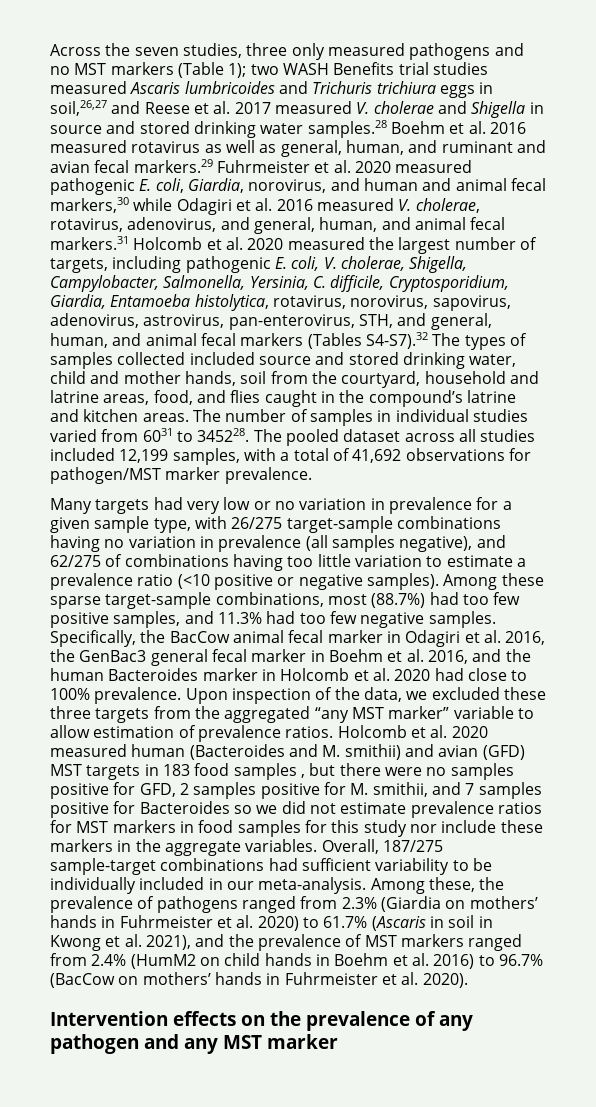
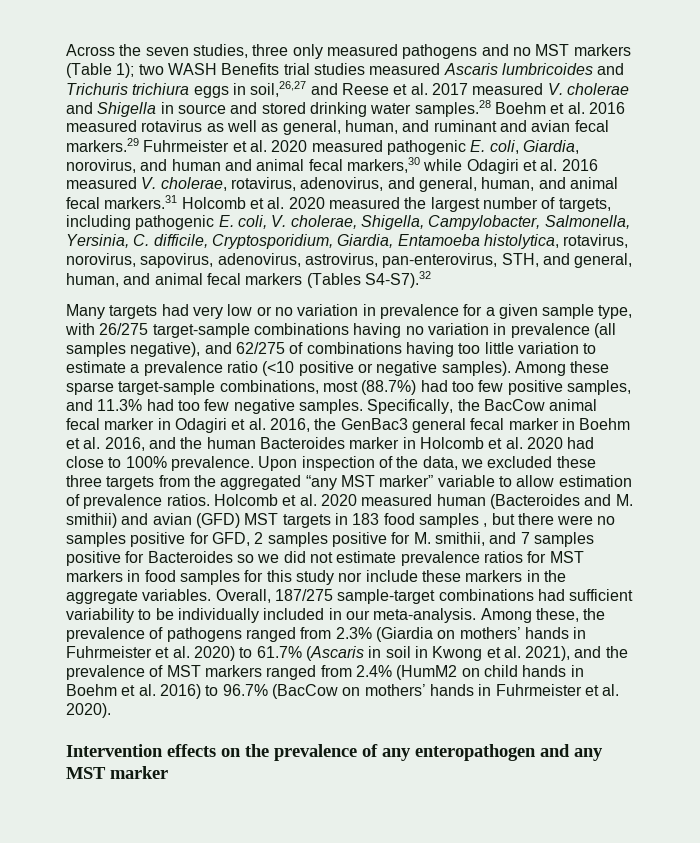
- two WASH Benefits trial studies measured Ascaris lumbricoides and Trichuris trichiura eggs in soil,26,27 and Reese et al. 2017 measured V. cholerae and Shigella in source and stored drinking water samples.28 Boehm et al. 2016 measured rotavirus as well as general, human, and ruminant and avian fecal markers.29 Fuhrmeister et al. 2020 measured pathogenic E. coli, Giardia, norovirus, and human and animal fecal markers,30 while Odagiri et al. 2016 measured V. cholerae, rotavirus, adenovirus, and general, human, and animal fecal markers.31 Holcomb et al. 2020 measured the largest number of targets, including pathogenic E. coli, V. cholerae, Shigella, Campylobacter, Salmonella, Yersinia, C. difficile, Cryptosporidium, Giardia, Entamoeba histolytica, rotavirus, norovirus, sapovirus, adenovirus, astrovirus, pan-enterovirus, STH, and general, human, and animal fecal markers (Tables S4-S7).32 The types of samples collected included source and stored drinking water, child and mother hands, soil from the courtyard, household and latrine areas, food, and flies caught in the compound’s latrine and kitchen areas. The number of samples in individual studies varied from 6031 to 345228. The pooled dataset across all studies included 12,199 samples, with a total of 41,692 observations for pathogen/MST marker prevalence.
+ two WASH Benefits trial studies measured Ascaris lumbricoides and Trichuris trichiura eggs in soil,26,27 and Reese et al. 2017 measured V. cholerae and Shigella in source and stored drinking water samples.28 Boehm et al. 2016 measured rotavirus as well as general, human, and ruminant and avian fecal markers.29 Fuhrmeister et al. 2020 measured pathogenic E. coli, Giardia, norovirus, and human and animal fecal markers,30 while Odagiri et al. 2016 measured V. cholerae, rotavirus, adenovirus, and general, human, and animal fecal markers.31 Holcomb et al. 2020 measured the largest number of targets, including pathogenic E. coli, V. cholerae, Shigella, Campylobacter, Salmonella, Yersinia, C. difficile, Cryptosporidium, Giardia, Entamoeba histolytica, rotavirus, norovirus, sapovirus, adenovirus, astrovirus, pan-enterovirus, STH, and general, human, and animal fecal markers (Tables S4-S7).32
- Intervention effects on the prevalence of any pathogen and any MST marker
+ Intervention effects on the prevalence of any enteropathogen and any MST marker

